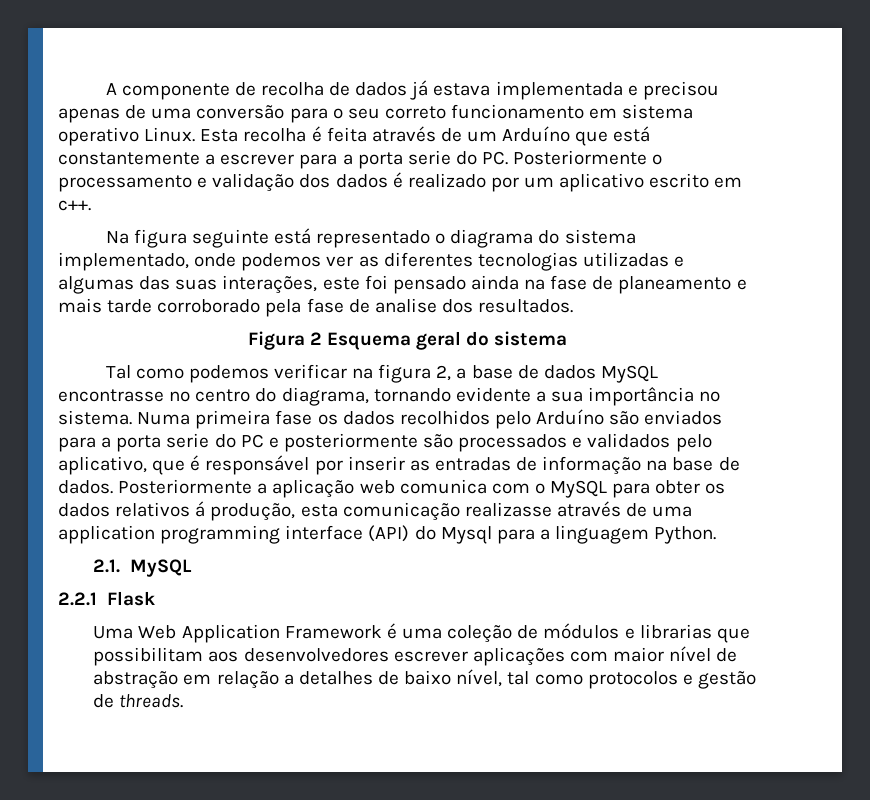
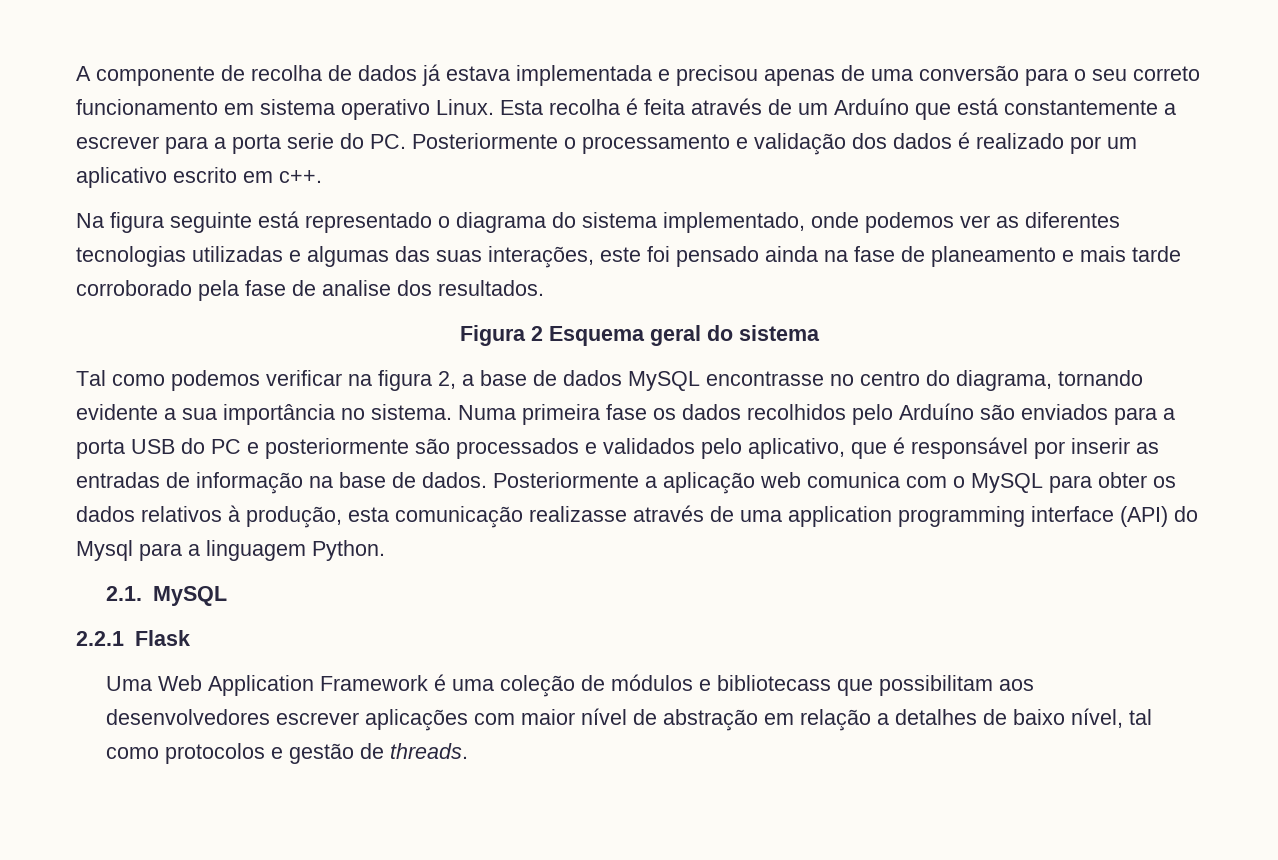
- Numa primeira fase os dados recolhidos pelo Arduíno são enviados para a porta serie do PC e posteriormente são processados e validados pelo aplicativo, que é responsável por inserir as entradas de informação na base de dados.
+ Numa primeira fase os dados recolhidos pelo Arduíno são enviados para a porta USB do PC e posteriormente são processados e validados pelo aplicativo, que é responsável por inserir as entradas de informação na base de dados.
- Posteriormente a aplicação web comunica com o MySQL para obter os dados relativos á produção, esta comunicação realizasse através de uma application programming interface (API) do Mysql para a linguagem Python.
+ Posteriormente a aplicação web comunica com o MySQL para obter os dados relativos à produção, esta comunicação realizasse através de uma application programming interface (API) do Mysql para a linguagem Python.
- Uma Web Application Framework é uma coleção de módulos e librarias que possibilitam aos desenvolvedores escrever aplicações com maior nível de abstração em relação a detalhes de baixo nível, tal como protocolos e gestão de threads.
+ Uma Web Application Framework é uma coleção de módulos e bibliotecass que possibilitam aos desenvolvedores escrever aplicações com maior nível de abstração em relação a detalhes de baixo nível, tal como protocolos e gestão de threads.

